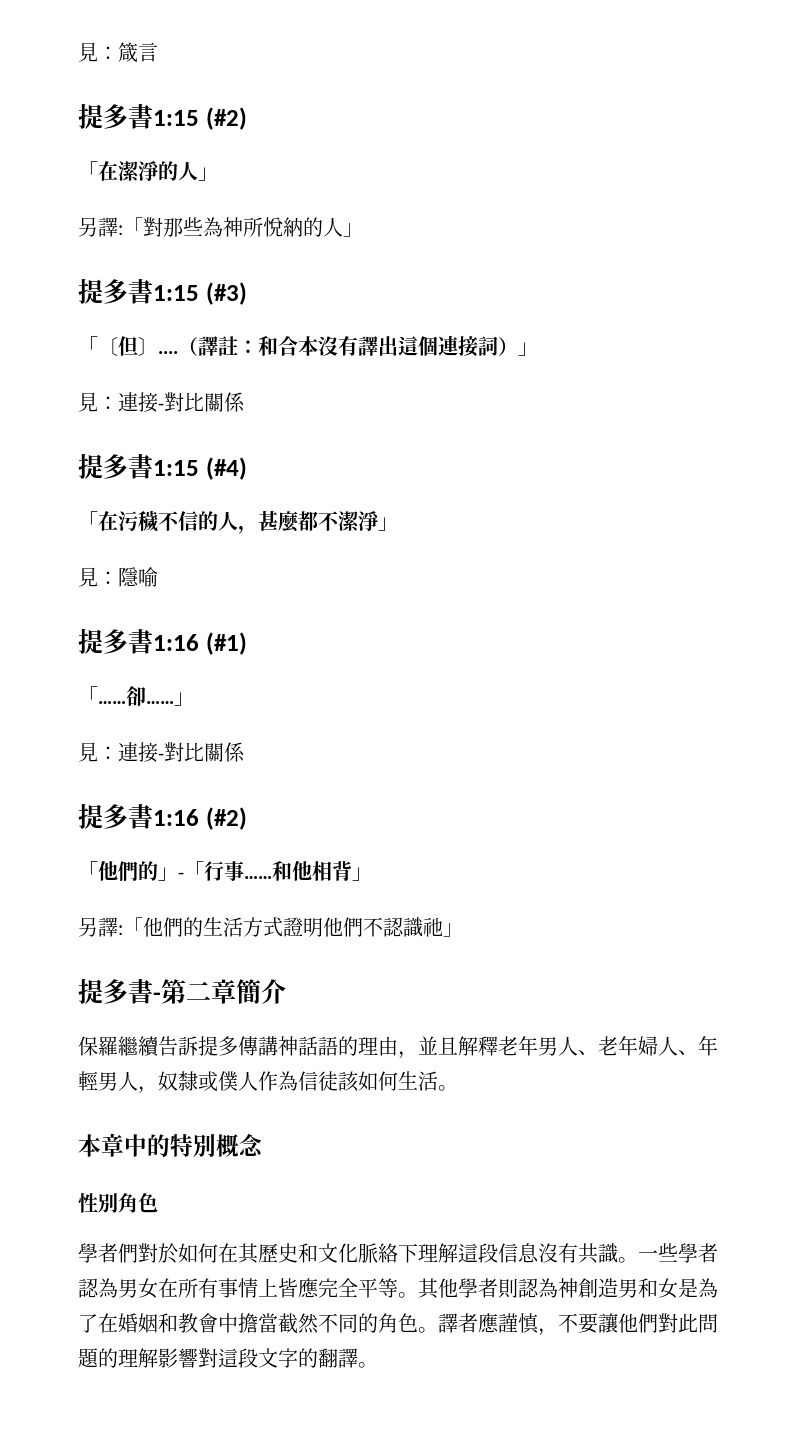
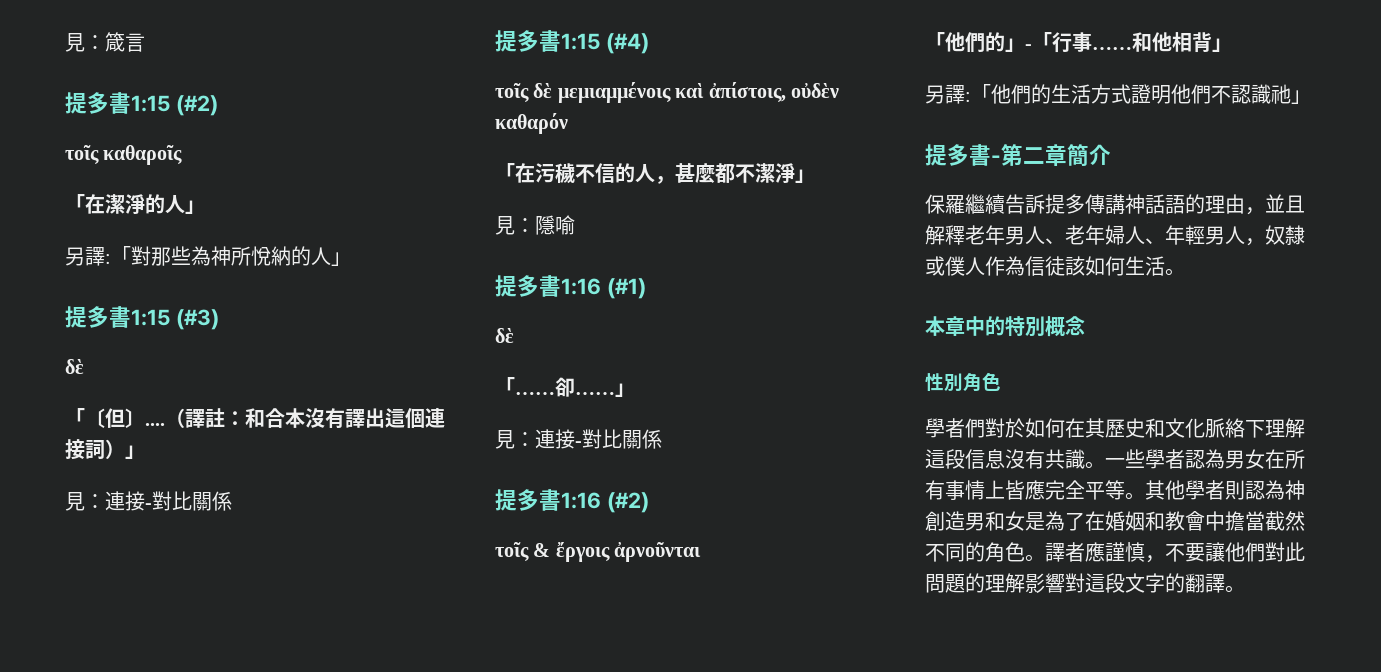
+ τοῖς καθαροῖς
  提多書1:15 (#3)
+ δὲ
+ τοῖς δὲ μεμιαμμένοις καὶ ἀπίστοις, οὐδὲν καθαρόν
  提多書1:16 (#1)
+ δὲ
+ τοῖς & ἔργοις ἀρνοῦνται

